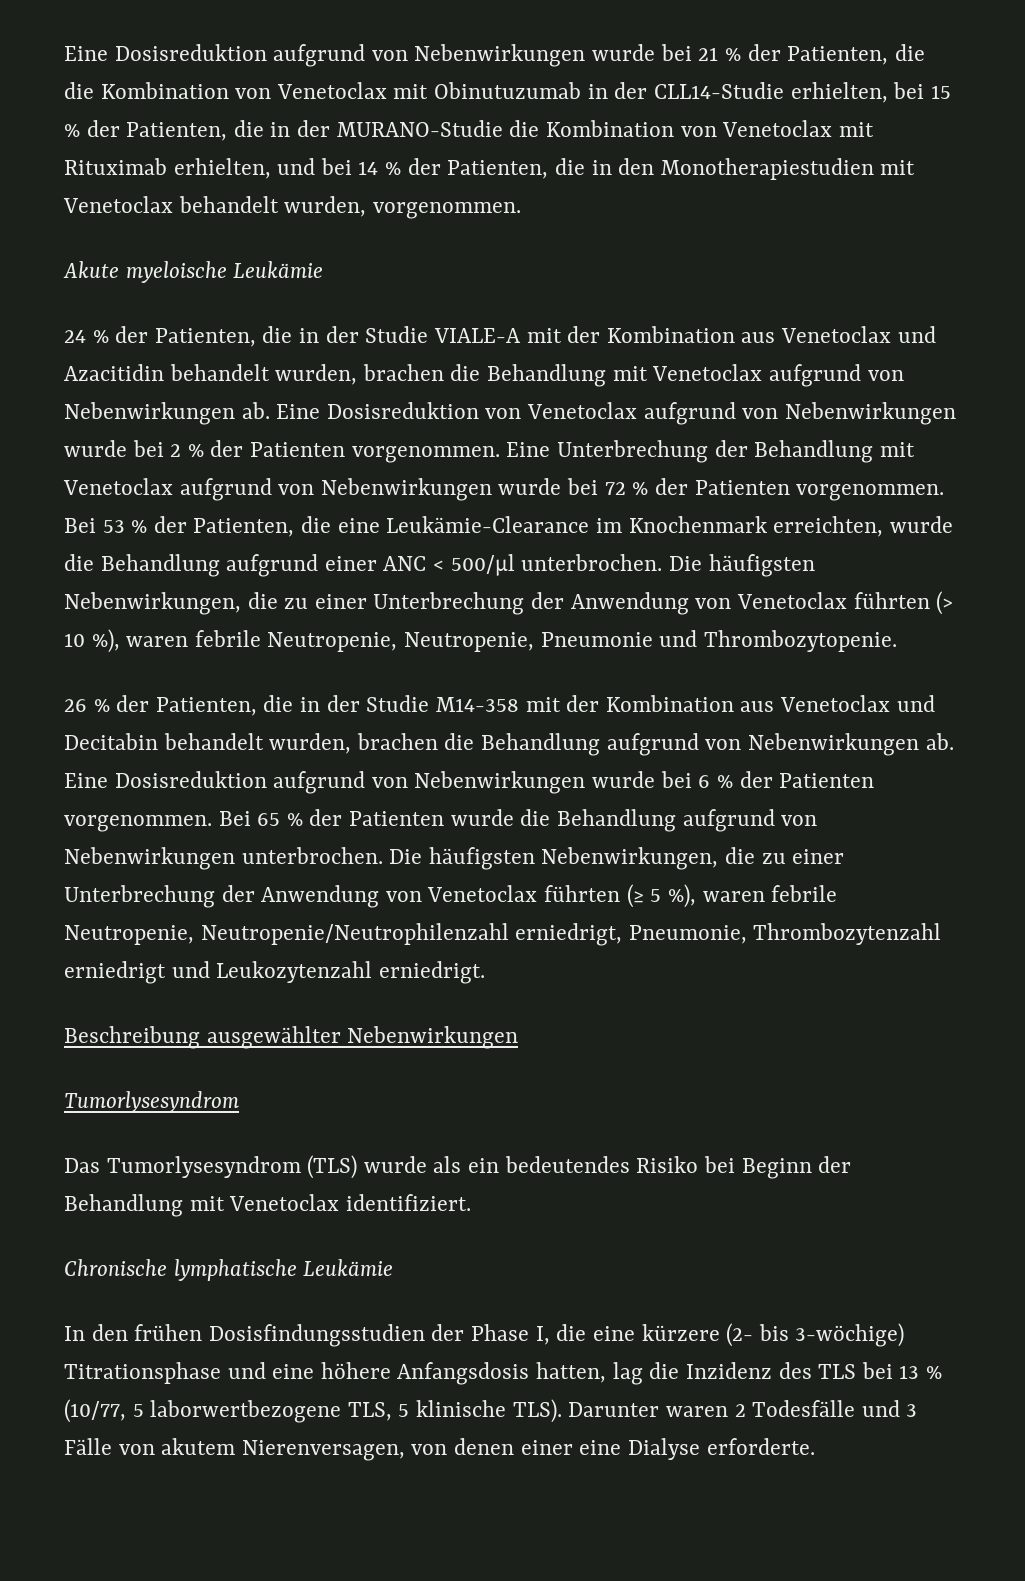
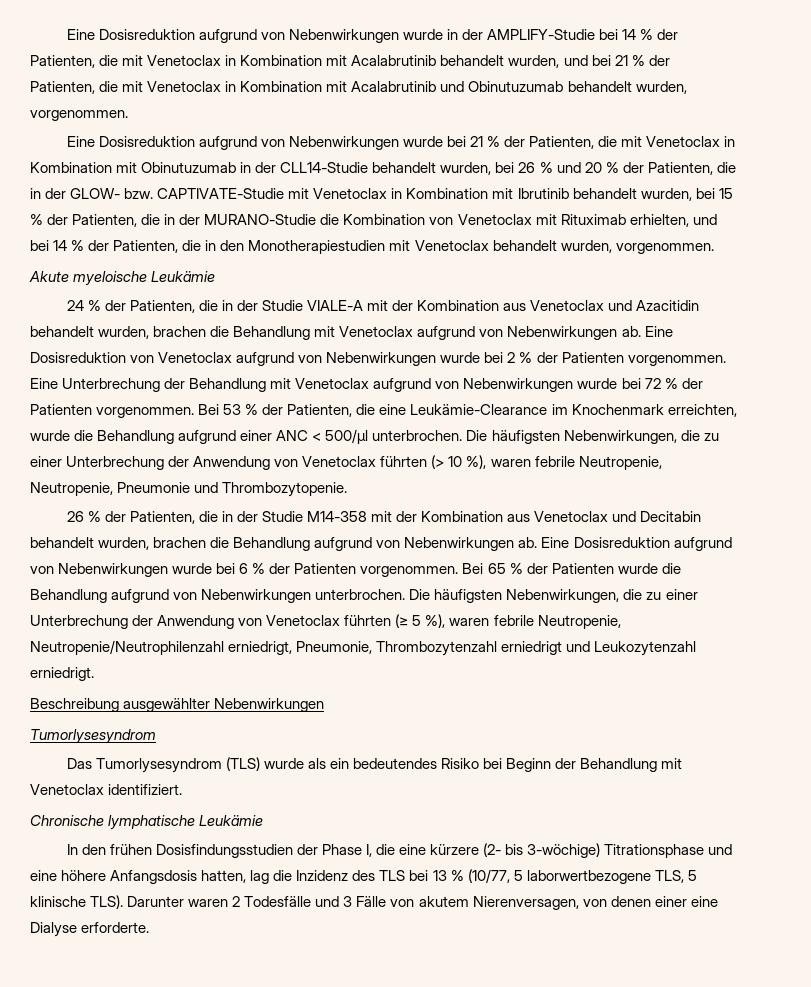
- Eine Dosisreduktion aufgrund von Nebenwirkungen wurde bei 21 % der Patienten, die die Kombination von Venetoclax mit Obinutuzumab in der CLL14-Studie erhielten, bei 15 % der Patienten, die in der MURANO-Studie die Kombination von Venetoclax mit Rituximab erhielten, und bei 14 % der Patienten, die in den Monotherapiestudien mit Venetoclax behandelt wurden, vorgenommen.
+ Eine Dosisreduktion aufgrund von Nebenwirkungen wurde in der AMPLIFY-Studie bei 14 % der Patienten, die mit Venetoclax in Kombination mit Acalabrutinib behandelt wurden, und bei 21 % der Patienten, die mit Venetoclax in Kombination mit Acalabrutinib und Obinutuzumab behandelt wurden, vorgenommen.
+ Eine Dosisreduktion aufgrund von Nebenwirkungen wurde bei 21 % der Patienten, die mit Venetoclax in Kombination mit Obinutuzumab in der CLL14-Studie behandelt wurden, bei 26 % und 20 % der Patienten, die in der GLOW- bzw. CAPTIVATE-Studie mit Venetoclax in Kombination mit Ibrutinib behandelt wurden, bei 15 % der Patienten, die in der MURANO-Studie die Kombination von Venetoclax mit Rituximab erhielten, und bei 14 % der Patienten, die in den Monotherapiestudien mit Venetoclax behandelt wurden, vorgenommen.

